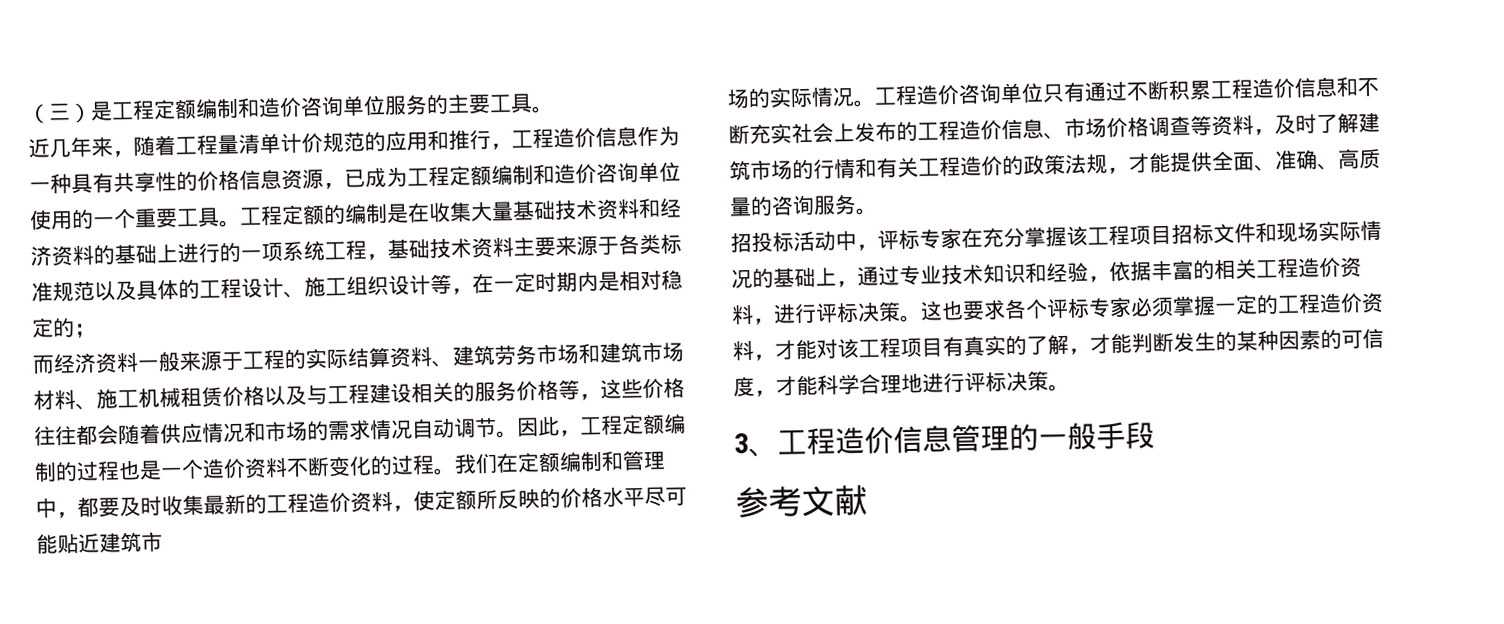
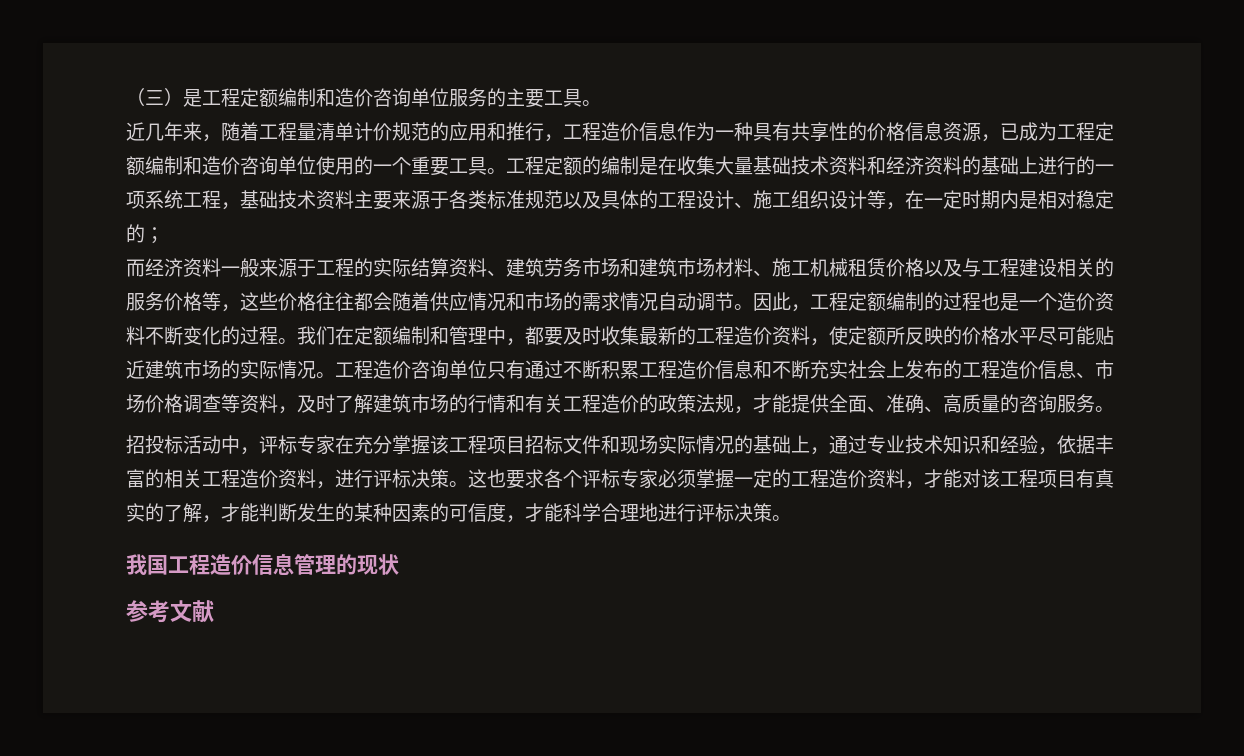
- 我们在定额编制和管理中，都要及时收集最新的工程造价资料，使定额所反映的价格水平尽可能贴近建筑市
- 场的实际情况。
+ 我们在定额编制和管理中，都要及时收集最新的工程造价资料，使定额所反映的价格水平尽可能贴近建筑市场的实际情况。
- 3、工程造价信息管理的一般手段
+ 我国工程造价信息管理的现状

